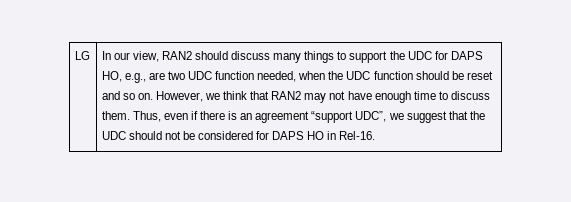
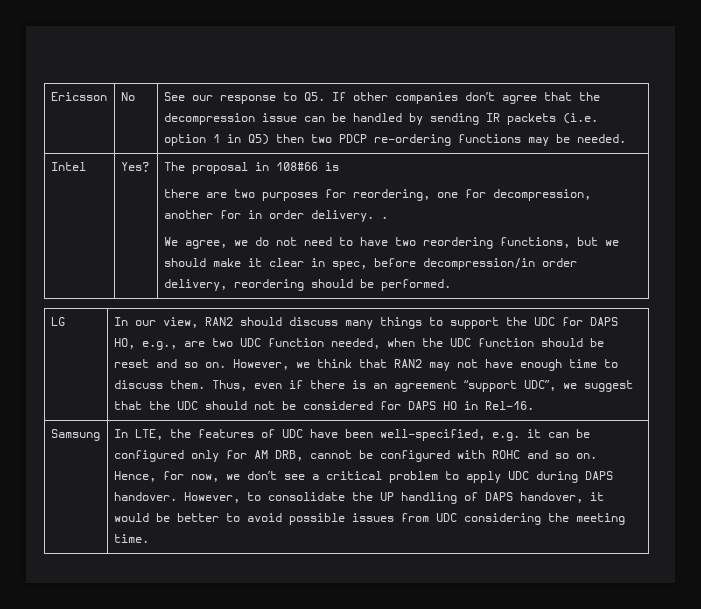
+ Ericsson | No | See our response to Q5. If other companies don’t agree that the decompression issue can be handled by sending IR packets (i.e. option 1 in Q5) then two PDCP re-ordering functions may be needed.
+ Intel | Yes? | The proposal in 108#66 is
+ there are two purposes for reordering, one for decompression, another for in order delivery. .
+ We agree, we do not need to have two reordering functions, but we should make it clear in spec, before decompression/in order delivery, reordering should be performed.
+ Samsung | In LTE, the features of UDC have been well-specified, e.g. it can be configured only for AM DRB, cannot be configured with ROHC and so on. Hence, for now, we don’t see a critical problem to apply UDC during DAPS handover. However, to consolidate the UP handling of DAPS handover, it would be better to avoid possible issues from UDC considering the meeting time.

